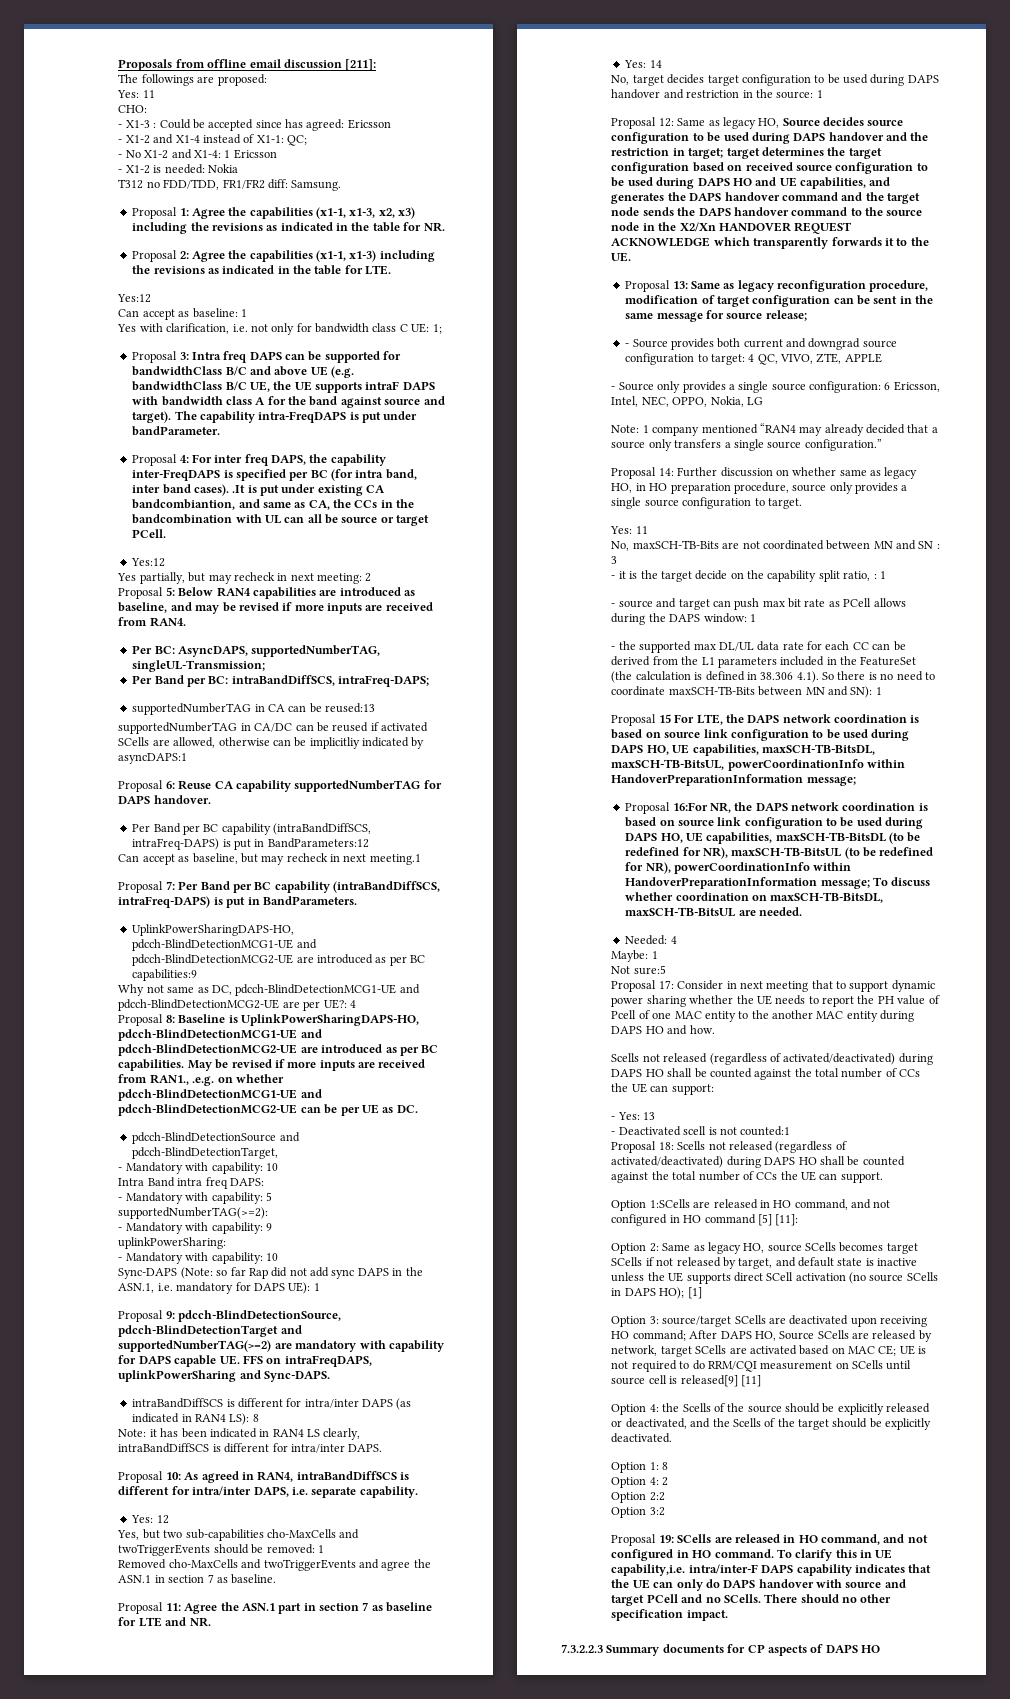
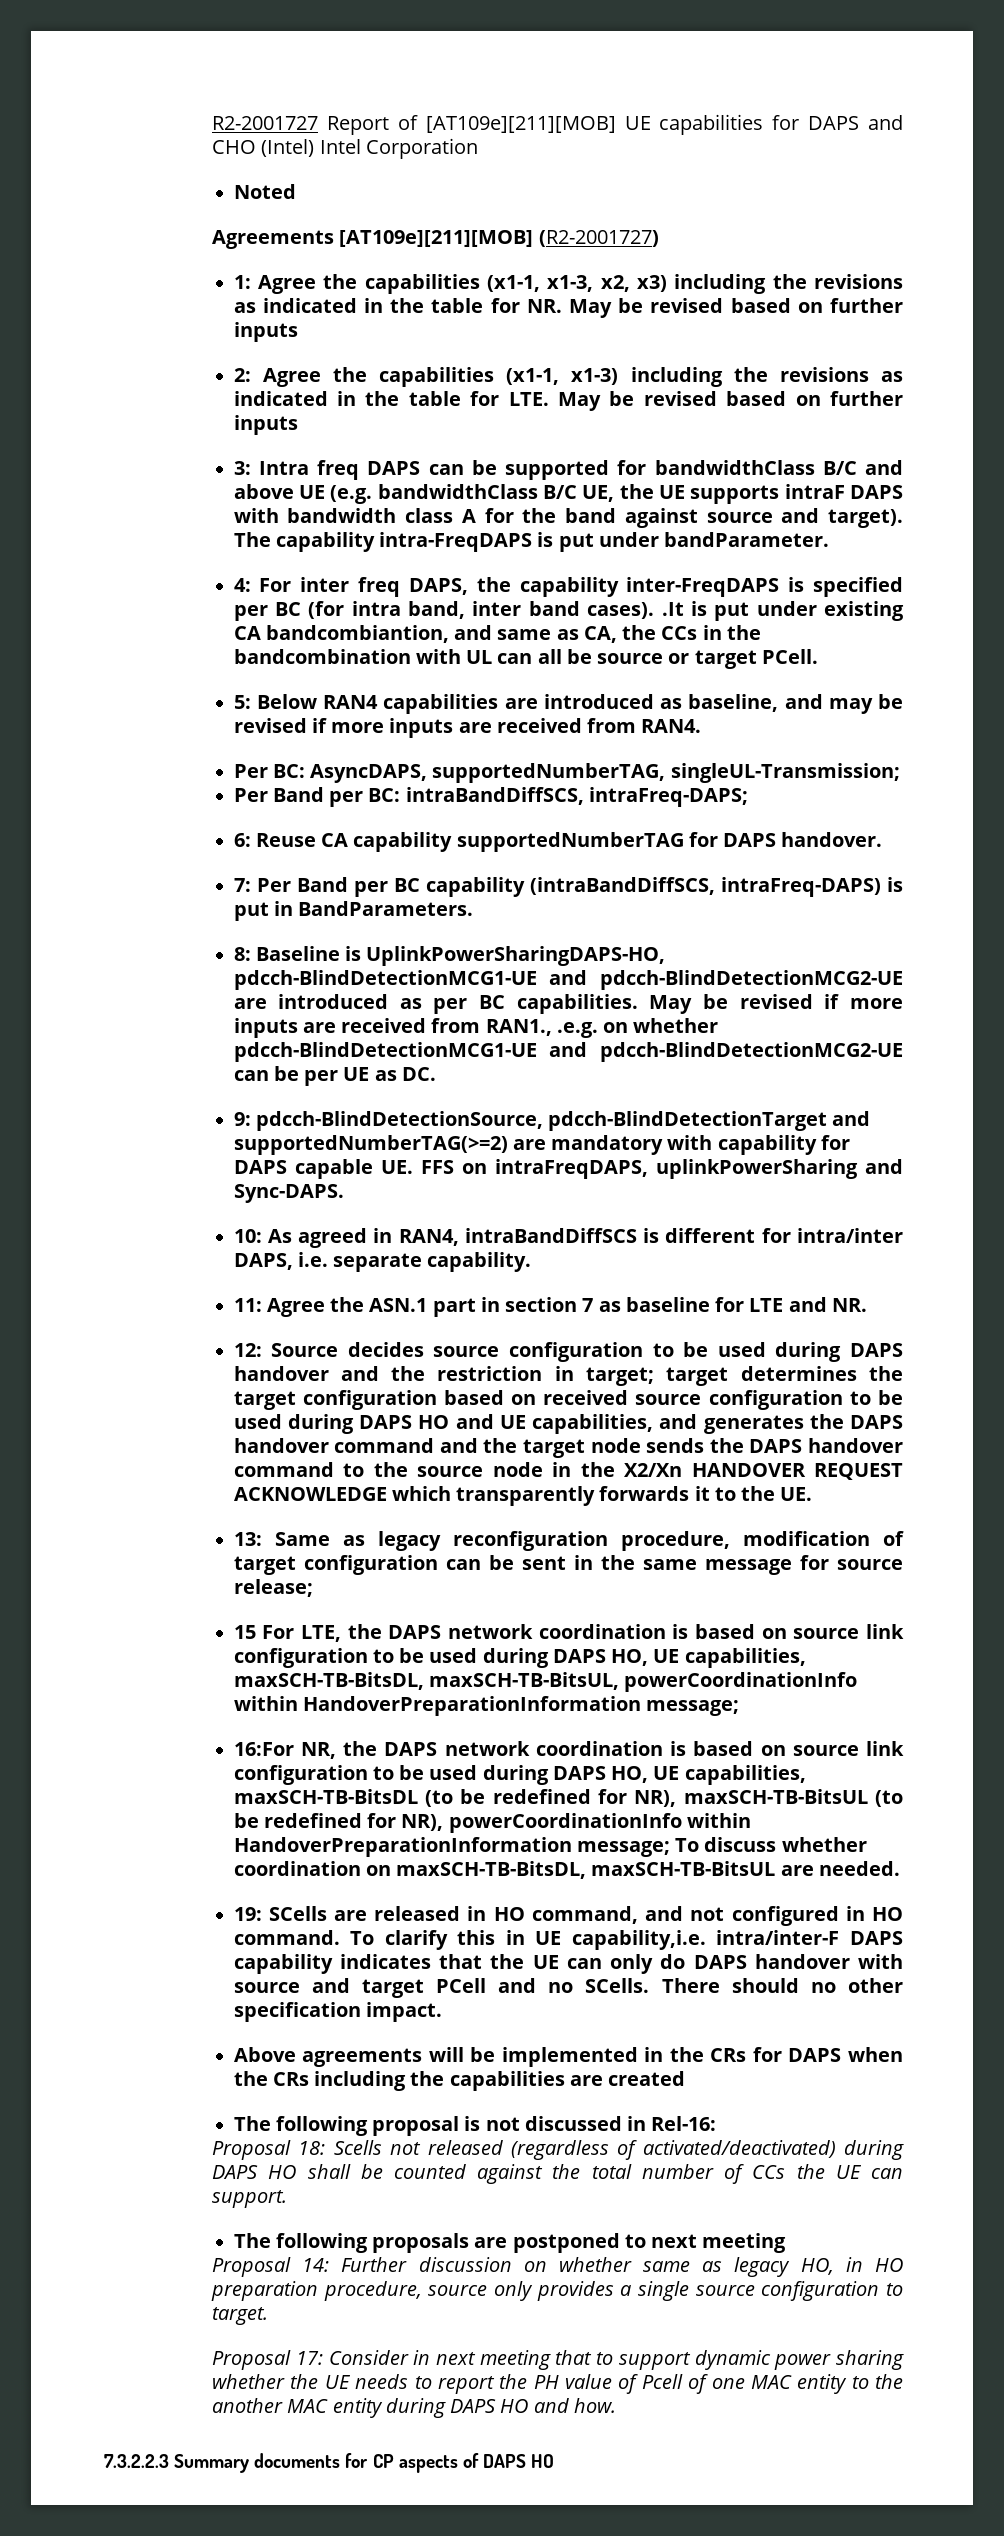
- Proposals from offline email discussion [211]:
- The followings are proposed:
- Yes: 11
- CHO:
- - X1-3 : Could be accepted since has agreed: Ericsson
- - X1-2 and X1-4 instead of X1-1: QC;
- - No X1-2 and X1-4: 1 Ericsson
- - X1-2 is needed: Nokia
- T312 no FDD/TDD, FR1/FR2 diff: Samsung.
- Proposal 1:
+ R2-2001727 Report of [AT109e][211][MOB] UE capabilities for DAPS and CHO (Intel) Intel Corporation
+ Noted
+ Agreements [AT109e][211][MOB] (R2-2001727)
+ 1:
- Agree the capabilities (x1-1, x1-3, x2, x3) including the revisions as indicated in the table for NR.
- Proposal 2:
+ Agree the capabilities (x1-1, x1-3, x2, x3) including the revisions as indicated in the table for NR. May be revised based on further inputs
+ 2:
- Agree the capabilities (x1-1, x1-3) including the revisions as indicated in the table for LTE.
- Yes:12
- Can accept as baseline: 1
- Yes with clarification, i.e. not only for bandwidth class C UE: 1;
- Proposal 3:
+ Agree the capabilities (x1-1, x1-3) including the revisions as indicated in the table for LTE. May be revised based on further inputs
+ 3:
- Proposal 4: For inter freq DAPS, the capability inter-FreqDAPS is specified per BC (for intra band, inter band cases). .It is put under existing CA bandcombiantion, and same as CA, the CCs in the bandcombination with UL can all be source or target PCell.
- Yes:12
- Yes partially, but may recheck in next meeting: 2
- Proposal 5:
+ 4: For inter freq DAPS, the capability inter-FreqDAPS is specified per BC (for intra band, inter band cases). .It is put under existing CA bandcombiantion, and same as CA, the CCs in the bandcombination with UL can all be source or target PCell.
+ 5:
- supportedNumberTAG in CA can be reused:13
- supportedNumberTAG in CA/DC can be reused if activated SCells are allowed, otherwise can be implicitliy indicated by asyncDAPS:1
- Proposal 6: Reuse CA capability supportedNumberTAG for DAPS handover.
+ 6: Reuse CA capability supportedNumberTAG for DAPS handover.
- Per Band per BC capability (intraBandDiffSCS, intraFreq-DAPS) is put in BandParameters:12
- Can accept as baseline, but may recheck in next meeting.1
- Proposal 7: Per Band per BC capability (intraBandDiffSCS, intraFreq-DAPS) is put in BandParameters.
+ 7: Per Band per BC capability (intraBandDiffSCS, intraFreq-DAPS) is put in BandParameters.
- UplinkPowerSharingDAPS-HO, pdcch-BlindDetectionMCG1-UE and pdcch-BlindDetectionMCG2-UE are introduced as per BC capabilities:9
- Why not same as DC, pdcch-BlindDetectionMCG1-UE and pdcch-BlindDetectionMCG2-UE are per UE?: 4
- Proposal 8: Baseline is UplinkPowerSharingDAPS-HO, pdcch-BlindDetectionMCG1-UE and pdcch-BlindDetectionMCG2-UE are introduced as per BC capabilities.
+ 8: Baseline is UplinkPowerSharingDAPS-HO, pdcch-BlindDetectionMCG1-UE and pdcch-BlindDetectionMCG2-UE are introduced as per BC capabilities.
- pdcch-BlindDetectionSource and pdcch-BlindDetectionTarget,
- - Mandatory with capability: 10
- Intra Band intra freq DAPS:
- - Mandatory with capability: 5
- supportedNumberTAG(>=2):
- - Mandatory with capability: 9
- uplinkPowerSharing:
- - Mandatory with capability: 10
- Sync-DAPS (Note: so far Rap did not add sync DAPS in the ASN.1, i.e. mandatory for DAPS UE): 1
- Proposal 9: pdcch-BlindDetectionSource, pdcch-BlindDetectionTarget and supportedNumberTAG(>=2) are mandatory with capability for DAPS capable UE. FFS on intraFreqDAPS, uplinkPowerSharing and Sync-DAPS.
+ 9: pdcch-BlindDetectionSource, pdcch-BlindDetectionTarget and supportedNumberTAG(>=2) are mandatory with capability for DAPS capable UE. FFS on intraFreqDAPS, uplinkPowerSharing and Sync-DAPS.
- intraBandDiffSCS is different for intra/inter DAPS (as indicated in RAN4 LS): 8
- Note: it has been indicated in RAN4 LS clearly, intraBandDiffSCS is different for intra/inter DAPS.
- Proposal 10: As agreed in RAN4, intraBandDiffSCS is different for intra/inter DAPS, i.e. separate capability.
+ 10: As agreed in RAN4, intraBandDiffSCS is different for intra/inter DAPS, i.e. separate capability.
- Yes: 12
- Yes, but two sub-capabilities cho-MaxCells and twoTriggerEvents should be removed: 1
- Removed cho-MaxCells and twoTriggerEvents and agree the ASN.1 in section 7 as baseline.
- Proposal 11: Agree the ASN.1 part in section 7 as baseline for LTE and NR.
+ 11: Agree the ASN.1 part in section 7 as baseline for LTE and NR.
- Yes: 14
- No, target decides target configuration to be used during DAPS handover and restriction in the source: 1
- Proposal 12: Same as legacy HO, Source decides source configuration to be used during DAPS handover and the restriction in target;
+ 12: Source decides source configuration to be used during DAPS handover and the restriction in target;
- Proposal 13: Same as legacy reconfiguration procedure, modification of target configuration can be sent in the same message for source release;
+ 13: Same as legacy reconfiguration procedure, modification of target configuration can be sent in the same message for source release;
- - Source provides both current and downgrad source configuration to target: 4 QC, VIVO, ZTE, APPLE
- - Source only provides a single source configuration: 6 Ericsson, Intel, NEC, OPPO, Nokia, LG
- Note: 1 company mentioned “RAN4 may already decided that a source only transfers a single source configuration.”
- Proposal 14: Further discussion on whether same as legacy HO, in HO preparation procedure, source only provides a single source configuration to target.
- Yes: 11
- No, maxSCH-TB-Bits are not coordinated between MN and SN : 3
- - it is the target decide on the capability split ratio, : 1
- - source and target can push max bit rate as PCell allows during the DAPS window: 1
- - the supported max DL/UL data rate for each CC can be derived from the L1 parameters included in the FeatureSet (the calculation is defined in 38.306 4.1). So there is no need to coordinate maxSCH-TB-Bits between MN and SN): 1
- Proposal 15 For LTE, the DAPS network coordination is based on source link configuration to be used during DAPS HO, UE capabilities, maxSCH-TB-BitsDL, maxSCH-TB-BitsUL, powerCoordinationInfo within HandoverPreparationInformation message;
+ 15 For LTE, the DAPS network coordination is based on source link configuration to be used during DAPS HO, UE capabilities, maxSCH-TB-BitsDL, maxSCH-TB-BitsUL, powerCoordinationInfo within HandoverPreparationInformation message;
- Proposal 16:For NR, the DAPS network coordination is based on source link configuration to be used during DAPS HO, UE capabilities, maxSCH-TB-BitsDL (to be redefined for NR), maxSCH-TB-BitsUL (to be redefined for NR), powerCoordinationInfo within HandoverPreparationInformation message; To discuss whether coordination on maxSCH-TB-BitsDL, maxSCH-TB-BitsUL are needed.
+ 16:For NR, the DAPS network coordination is based on source link configuration to be used during DAPS HO, UE capabilities, maxSCH-TB-BitsDL (to be redefined for NR), maxSCH-TB-BitsUL (to be redefined for NR), powerCoordinationInfo within HandoverPreparationInformation message; To discuss whether coordination on maxSCH-TB-BitsDL, maxSCH-TB-BitsUL are needed.
- Needed: 4
- Maybe: 1
- Not sure:5
- Proposal 17: Consider in next meeting that to support dynamic power sharing whether the UE needs to report the PH value of Pcell of one MAC entity to the another MAC entity during DAPS HO and how.
- Scells not released (regardless of activated/deactivated) during DAPS HO shall be counted against the total number of CCs the UE can support:
- - Yes: 13
- - Deactivated scell is not counted:1
- Proposal 18: Scells not released (regardless of activated/deactivated) during DAPS HO shall be counted against the total number of CCs the UE can support.
- Option 1:SCells are released in HO command, and not configured in HO command [5] [11]:
- Option 2: Same as legacy HO, source SCells becomes target SCells if not released by target, and default state is inactive unless the UE supports direct SCell activation (no source SCells in DAPS HO); [1]
- Option 3: source/target SCells are deactivated upon receiving HO command; After DAPS HO, Source SCells are released by network, target SCells are activated based on MAC CE; UE is not required to do RRM/CQI measurement on SCells until source cell is released[9] [11]
- Option 4: the Scells of the source should be explicitly released or deactivated, and the Scells of the target should be explicitly deactivated.
- Option 1: 8
- Option 4: 2
- Option 2:2
- Option 3:2
- Proposal 19: SCells are released in HO command, and not configured in HO command.
+ 19: SCells are released in HO command, and not configured in HO command.
+ Above agreements will be implemented in the CRs for DAPS when the CRs including the capabilities are created
+ The following proposal is not discussed in Rel-16:
+ Proposal 18: Scells not released (regardless of activated/deactivated) during DAPS HO shall be counted against the total number of CCs the UE can support.
+ The following proposals are postponed to next meeting
+ Proposal 14: Further discussion on whether same as legacy HO, in HO preparation procedure, source only provides a single source configuration to target.
+ Proposal 17: Consider in next meeting that to support dynamic power sharing whether the UE needs to report the PH value of Pcell of one MAC entity to the another MAC entity during DAPS HO and how.

